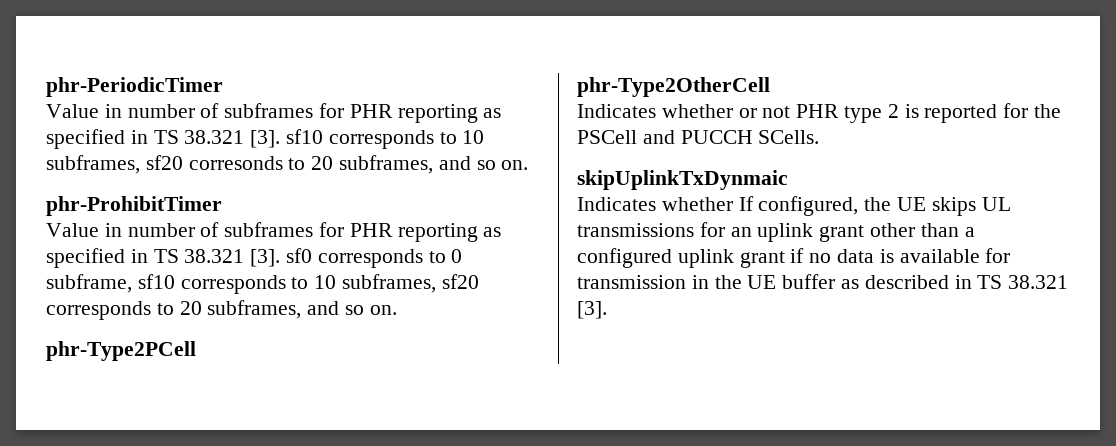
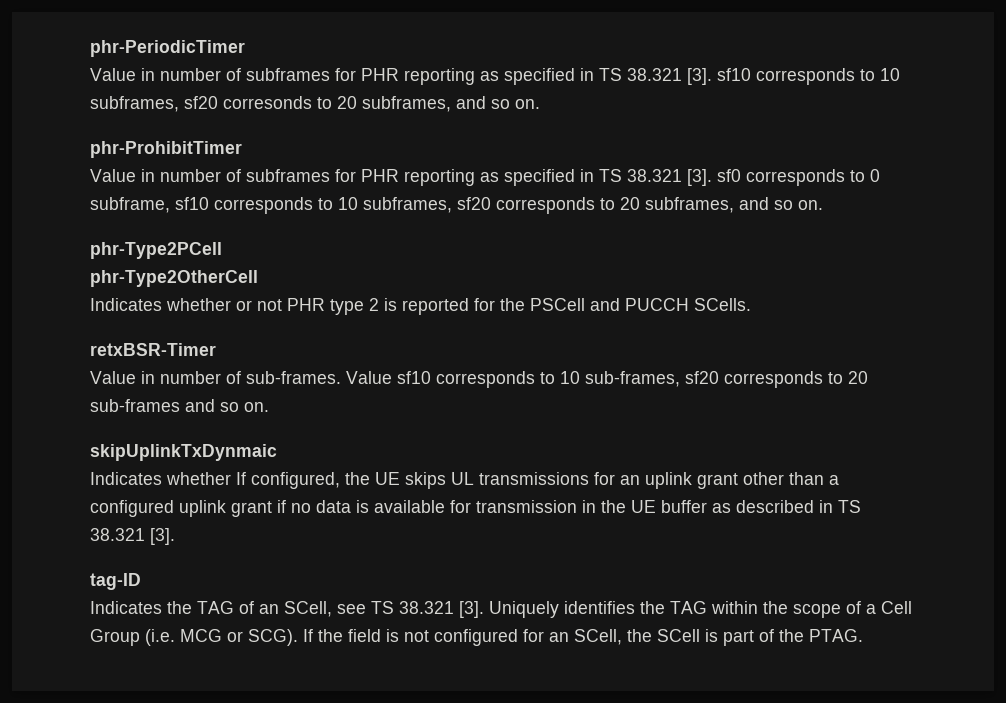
+ retxBSR-Timer
+ Value in number of sub-frames. Value sf10 corresponds to 10 sub-frames, sf20 corresponds to 20 sub-frames and so on.
+ tag-ID
+ Indicates the TAG of an SCell, see TS 38.321 [3]. Uniquely identifies the TAG within the scope of a Cell Group (i.e. MCG or SCG). If the field is not configured for an SCell, the SCell is part of the PTAG.

